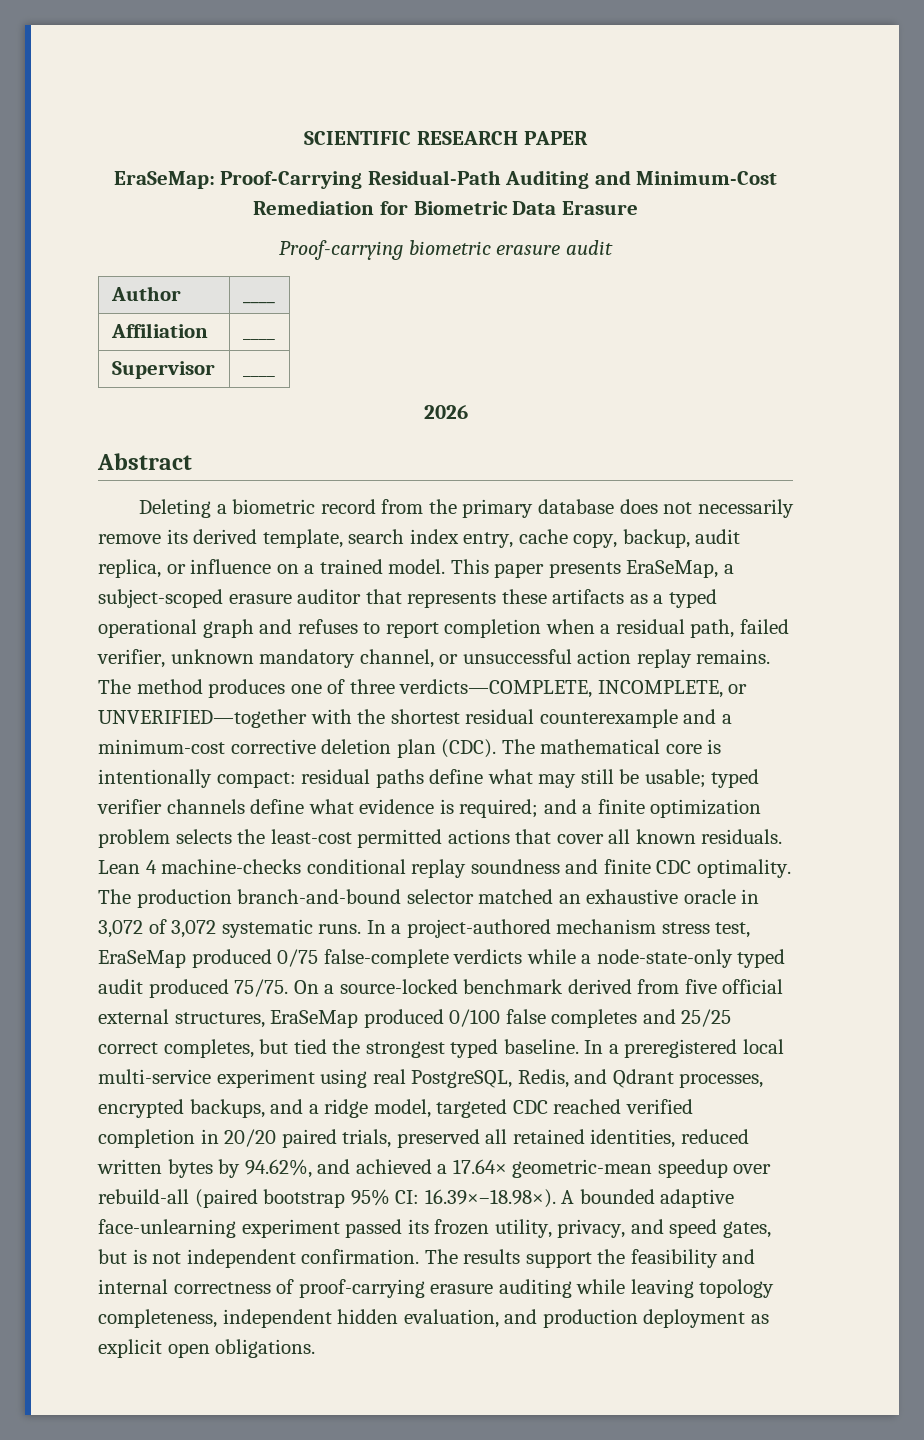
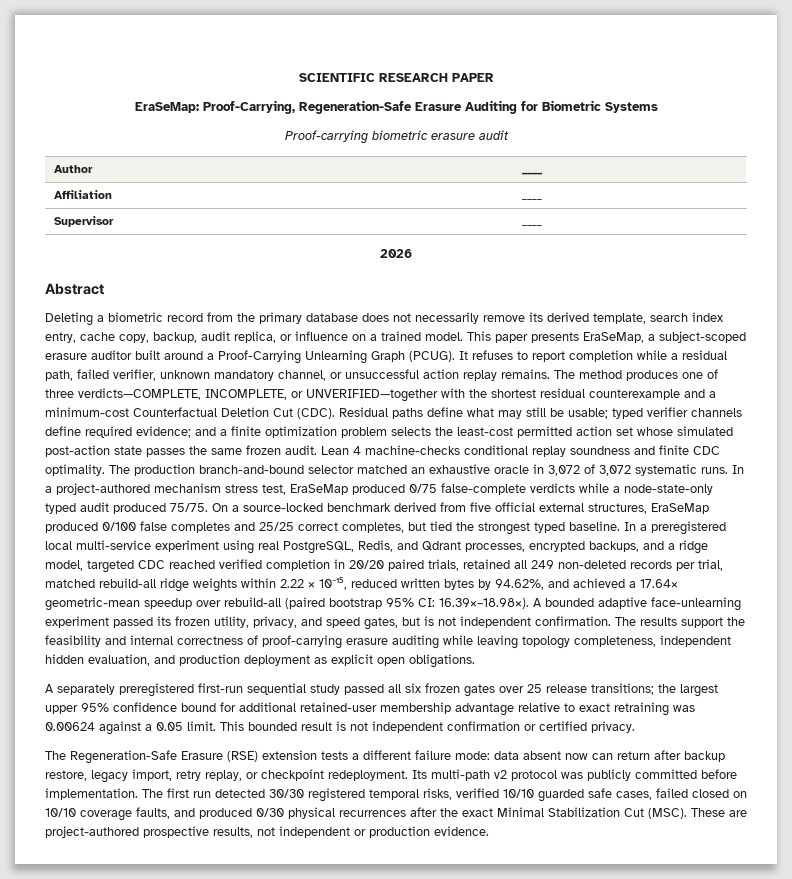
- EraSeMap: Proof-Carrying Residual-Path Auditing and Minimum-Cost Remediation for Biometric Data Erasure
+ EraSeMap: Proof-Carrying, Regeneration-Safe Erasure Auditing for Biometric Systems
- This paper presents EraSeMap, a subject-scoped erasure auditor that represents these artifacts as a typed operational graph and refuses to report completion when a residual path, failed verifier, unknown mandatory channel, or unsuccessful action replay remains.
+ This paper presents EraSeMap, a subject-scoped erasure auditor built around a Proof-Carrying Unlearning Graph (PCUG). It refuses to report completion while a residual path, failed verifier, unknown mandatory channel, or unsuccessful action replay remains.
- The method produces one of three verdicts—COMPLETE, INCOMPLETE, or UNVERIFIED—together with the shortest residual counterexample and a minimum-cost corrective deletion plan (CDC). The mathematical core is intentionally compact: residual paths define what may still be usable; typed verifier channels define what evidence is required; and a finite optimization problem selects the least-cost permitted actions that cover all known residuals.
+ The method produces one of three verdicts—COMPLETE, INCOMPLETE, or UNVERIFIED—together with the shortest residual counterexample and a minimum-cost Counterfactual Deletion Cut (CDC). Residual paths define what may still be usable; typed verifier channels define required evidence; and a finite optimization problem selects the least-cost permitted action set whose simulated post-action state passes the same frozen audit.
- In a preregistered local multi-service experiment using real PostgreSQL, Redis, and Qdrant processes, encrypted backups, and a ridge model, targeted CDC reached verified completion in 20/20 paired trials, preserved all retained identities, reduced written bytes by 94.62%, and achieved a 17.64× geometric-mean speedup over rebuild-all (paired bootstrap 95% CI:
+ In a preregistered local multi-service experiment using real PostgreSQL, Redis, and Qdrant processes, encrypted backups, and a ridge model, targeted CDC reached verified completion in 20/20 paired trials, retained all 249 non-deleted records per trial, matched rebuild-all ridge weights within 2.22 × 10⁻¹⁵, reduced written bytes by 94.62%, and achieved a 17.64× geometric-mean speedup over rebuild-all (paired bootstrap 95% CI:
+ A separately preregistered first-run sequential study passed all six frozen gates over 25 release transitions; the largest upper 95% confidence bound for additional retained-user membership advantage relative to exact retraining was 0.00624 against a 0.05 limit. This bounded result is not independent confirmation or certified privacy.
+ The Regeneration-Safe Erasure (RSE) extension tests a different failure mode: data absent now can return after backup restore, legacy import, retry replay, or checkpoint redeployment. Its multi-path v2 protocol was publicly committed before implementation. The first run detected 30/30 registered temporal risks, verified 10/10 guarded safe cases, failed closed on 10/10 coverage faults, and produced 0/30 physical recurrences after the exact Minimal Stabilization Cut (MSC). These are project-authored prospective results, not independent or production evidence.

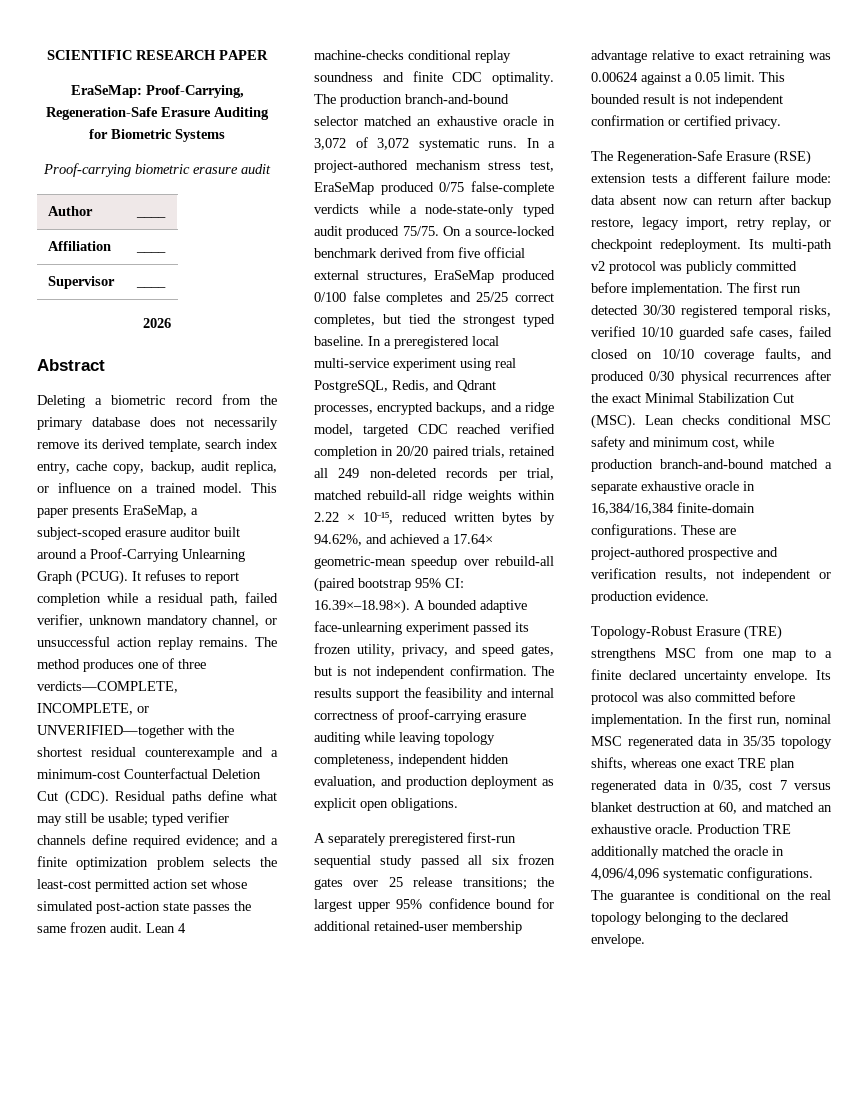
+ Lean checks conditional MSC safety and minimum cost, while production branch-and-bound matched a separate exhaustive oracle in 16,384/16,384 finite-domain configurations.
- These are project-authored prospective results, not independent or production evidence.
+ These are project-authored prospective and verification results, not independent or production evidence.
+ Topology-Robust Erasure (TRE) strengthens MSC from one map to a finite declared uncertainty envelope. Its protocol was also committed before implementation. In the first run, nominal MSC regenerated data in 35/35 topology shifts, whereas one exact TRE plan regenerated data in 0/35, cost 7 versus blanket destruction at 60, and matched an exhaustive oracle. Production TRE additionally matched the oracle in 4,096/4,096 systematic configurations. The guarantee is conditional on the real topology belonging to the declared envelope.

